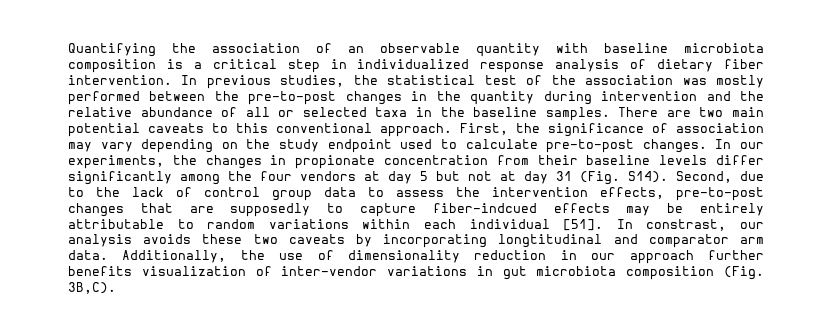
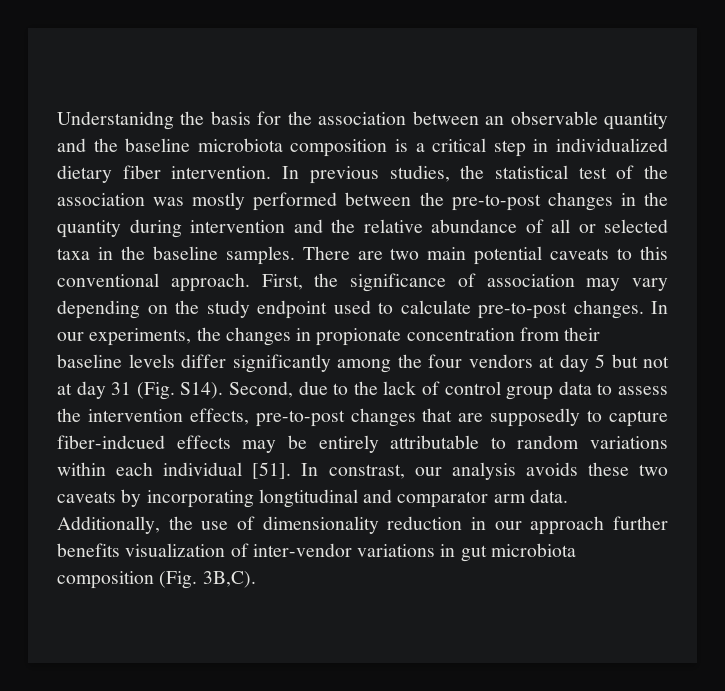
- Quantifying the association of an observable quantity with baseline microbiota composition is a critical step in individualized response analysis of dietary fiber intervention.
+ Understanidng the basis for the association between an observable quantity and the baseline microbiota composition is a critical step in individualized dietary fiber intervention.

